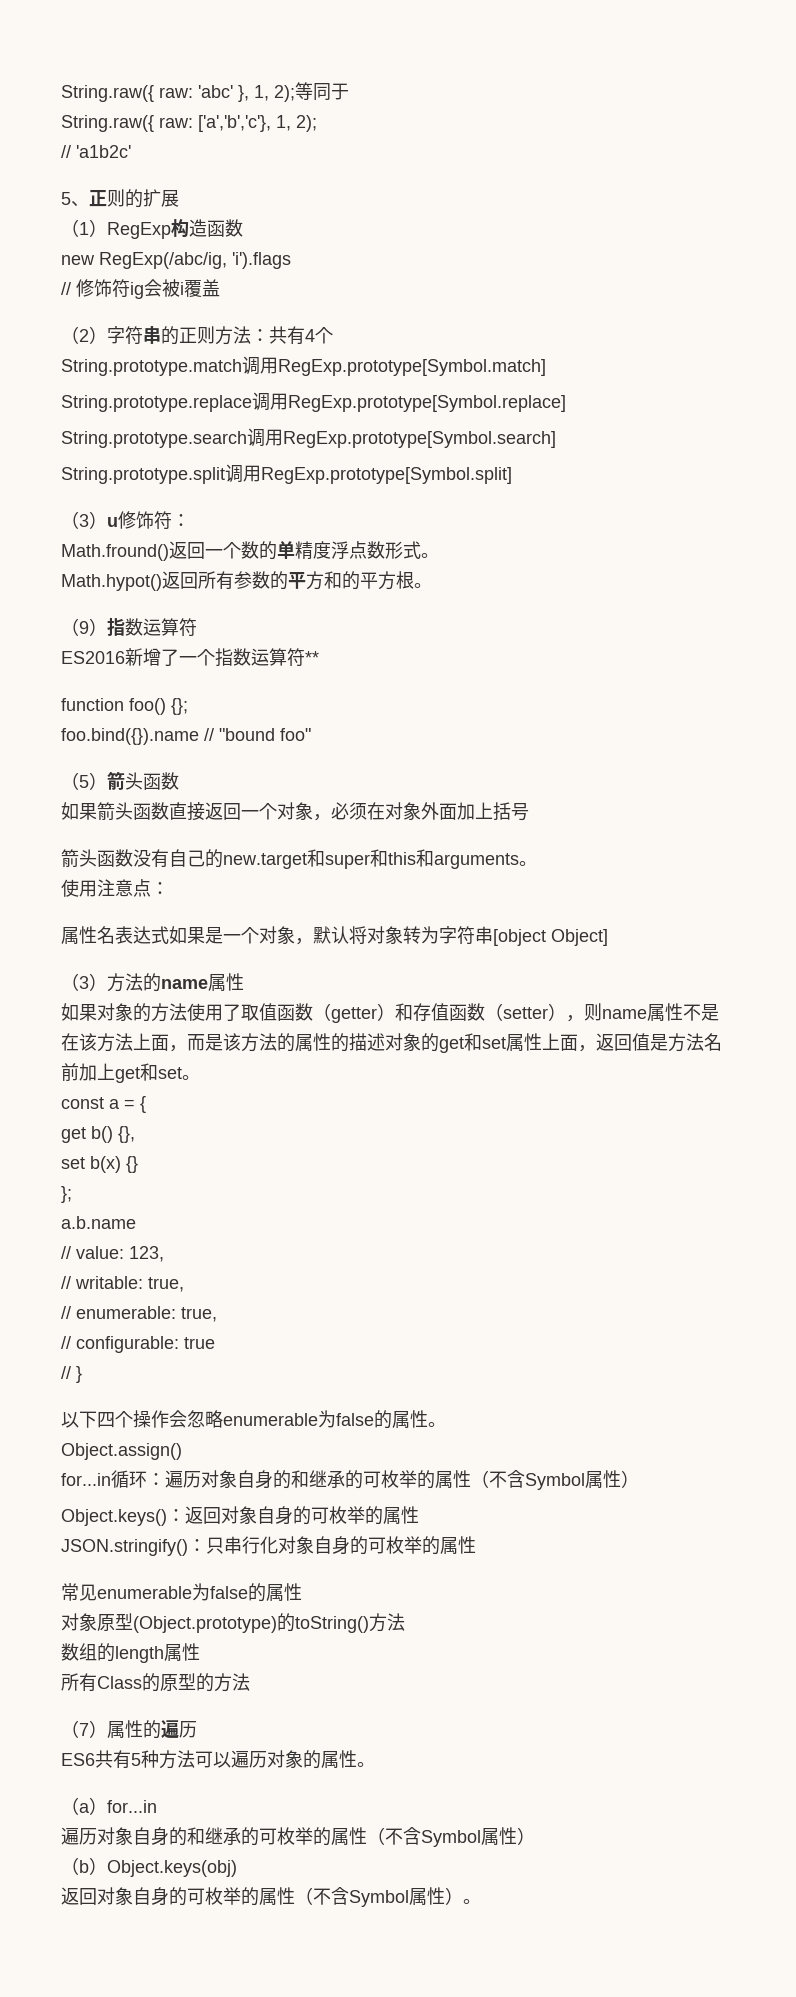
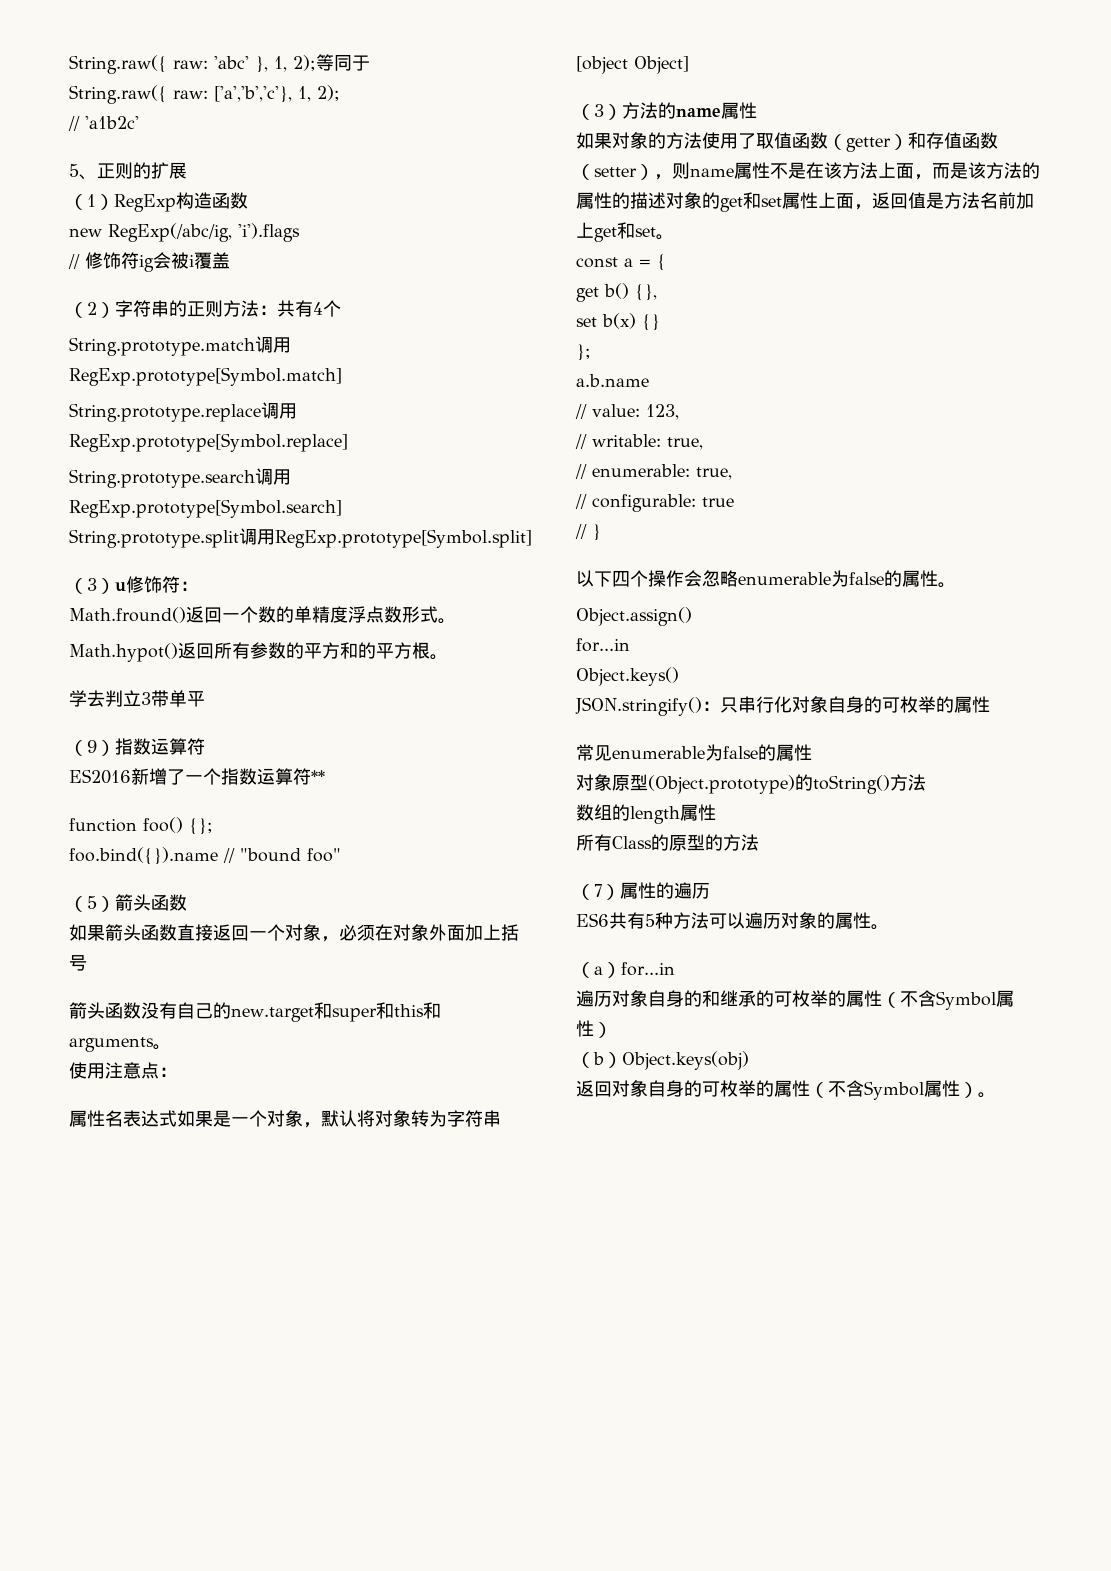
+ 学去判立3带单平
  Object.assign()
- for...in循环：遍历对象自身的和继承的可枚举的属性（不含Symbol属性）
- Object.keys()：返回对象自身的可枚举的属性
+ for...in
+ Object.keys()

